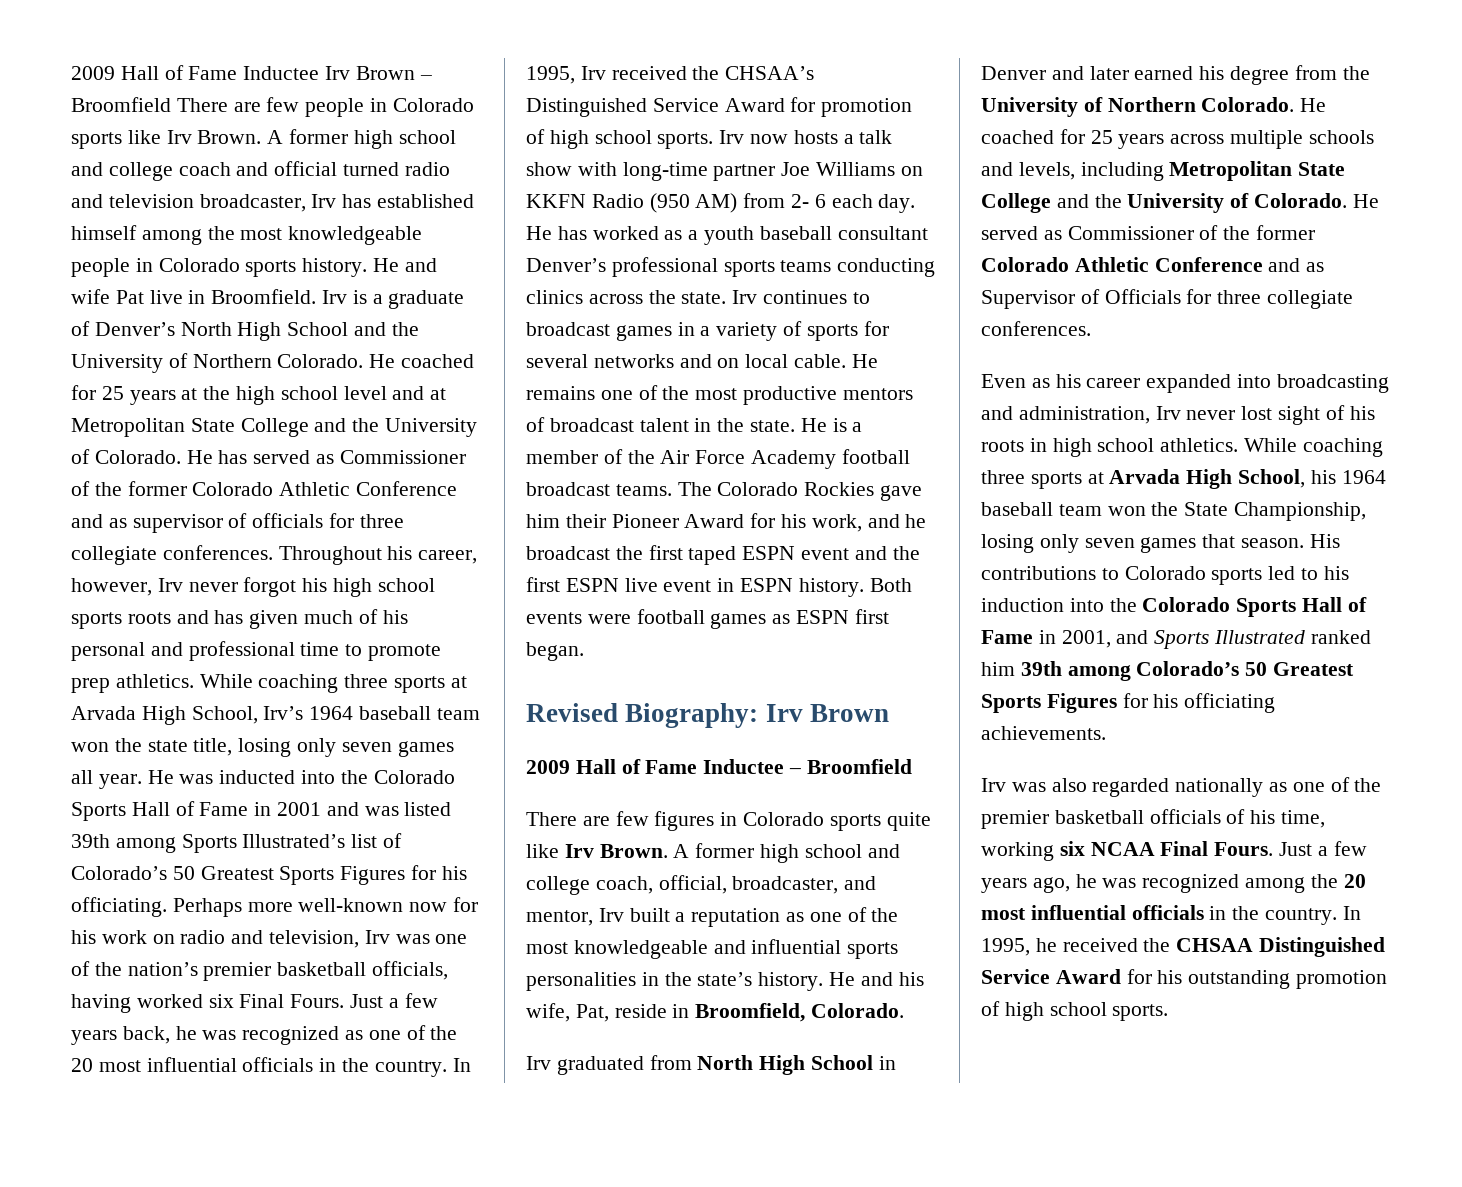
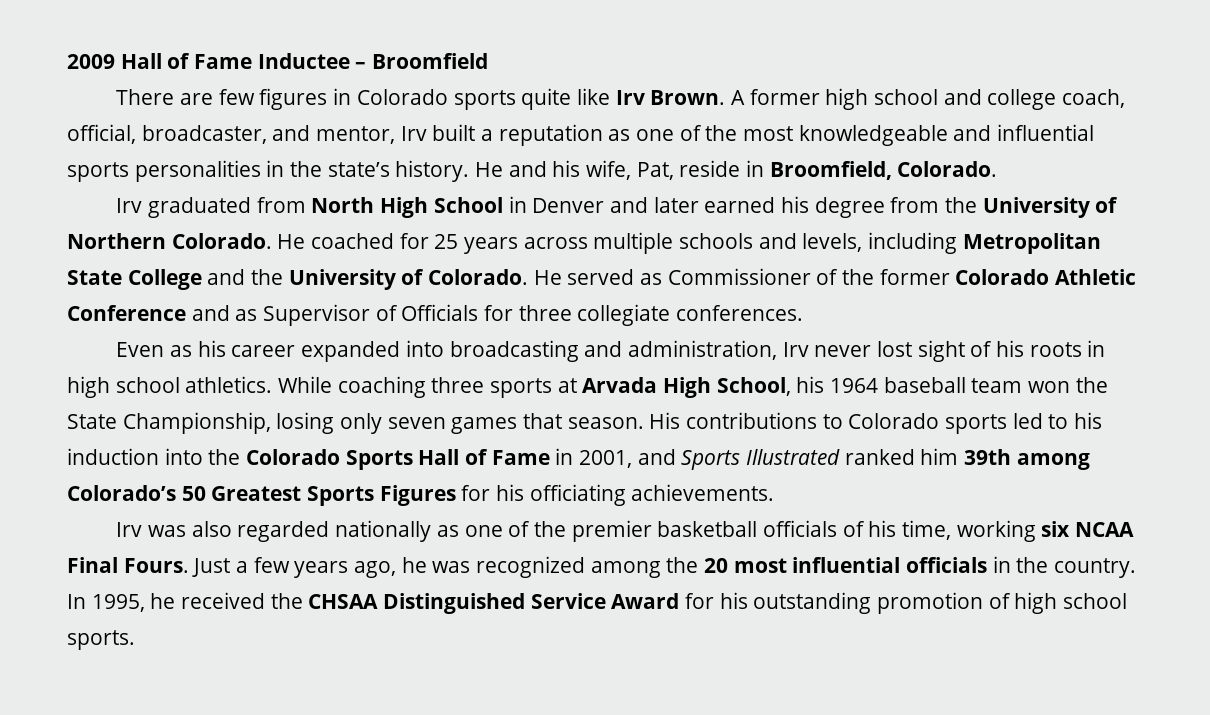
- 2009 Hall of Fame Inductee Irv Brown – Broomfield There are few people in Colorado sports like Irv Brown. A former high school and college coach and official turned radio and television broadcaster, Irv has established himself among the most knowledgeable people in Colorado sports history. He and wife Pat live in Broomfield. Irv is a graduate of Denver’s North High School and the University of Northern Colorado. He coached for 25 years at the high school level and at Metropolitan State College and the University of Colorado. He has served as Commissioner of the former Colorado Athletic Conference and as supervisor of officials for three collegiate conferences. Throughout his career, however, Irv never forgot his high school sports roots and has given much of his personal and professional time to promote prep athletics. While coaching three sports at Arvada High School, Irv’s 1964 baseball team won the state title, losing only seven games all year. He was inducted into the Colorado Sports Hall of Fame in 2001 and was listed 39th among Sports Illustrated’s list of Colorado’s 50 Greatest Sports Figures for his officiating. Perhaps more well-known now for his work on radio and television, Irv was one of the nation’s premier basketball officials, having worked six Final Fours. Just a few years back, he was recognized as one of the 20 most influential officials in the country. In 1995, Irv received the CHSAA’s Distinguished Service Award for promotion of high school sports. Irv now hosts a talk show with long-time partner Joe Williams on KKFN Radio (950 AM) from 2- 6 each day. He has worked as a youth baseball consultant Denver’s professional sports teams conducting clinics across the state. Irv continues to broadcast games in a variety of sports for several networks and on local cable. He remains one of the most productive mentors of broadcast talent in the state. He is a member of the Air Force Academy football broadcast teams. The Colorado Rockies gave him their Pioneer Award for his work, and he broadcast the first taped ESPN event and the first ESPN live event in ESPN history. Both events were football games as ESPN first began.
- Revised Biography: Irv Brown

